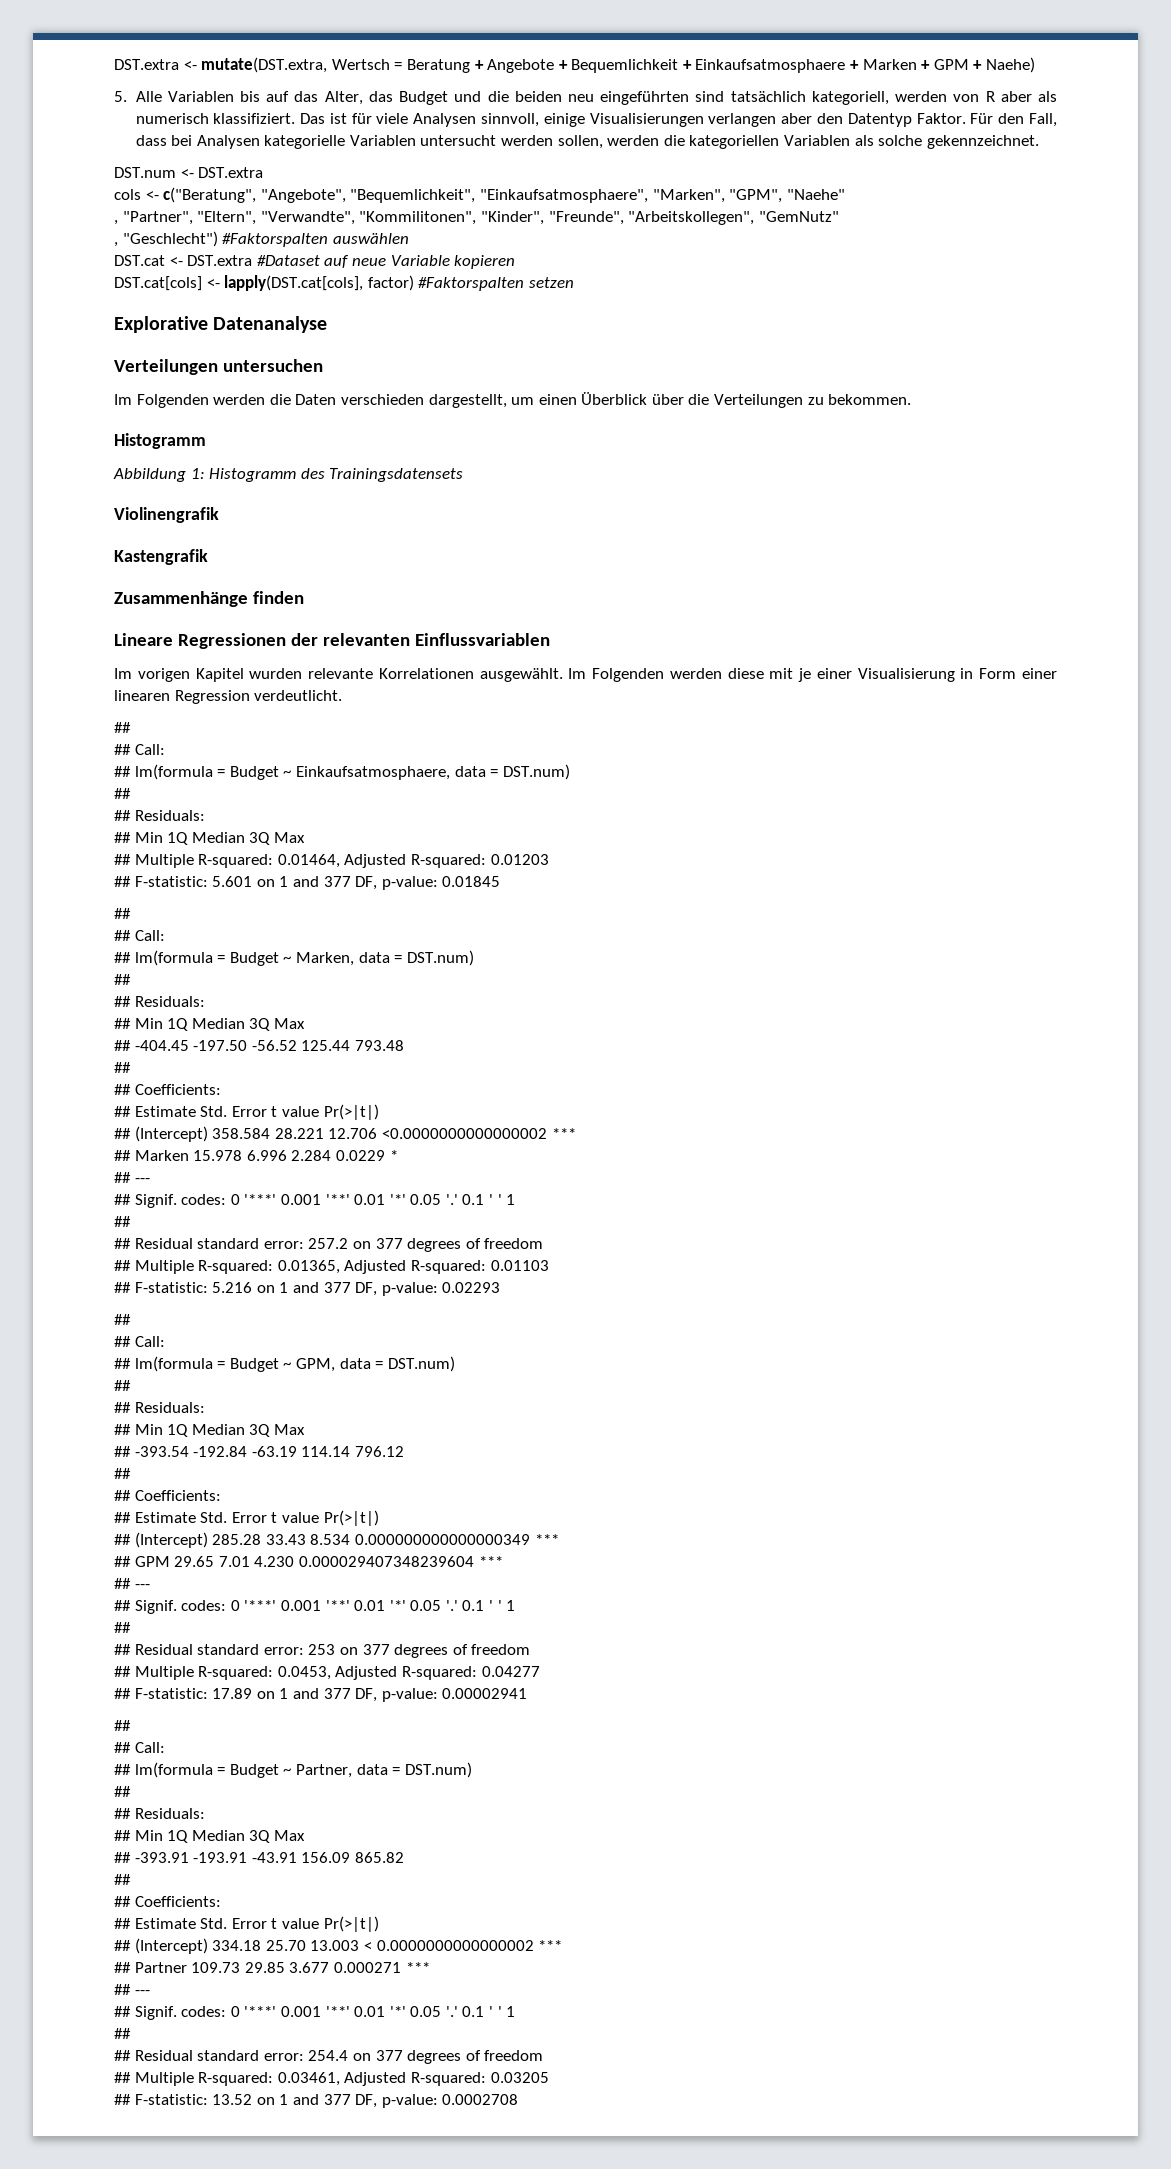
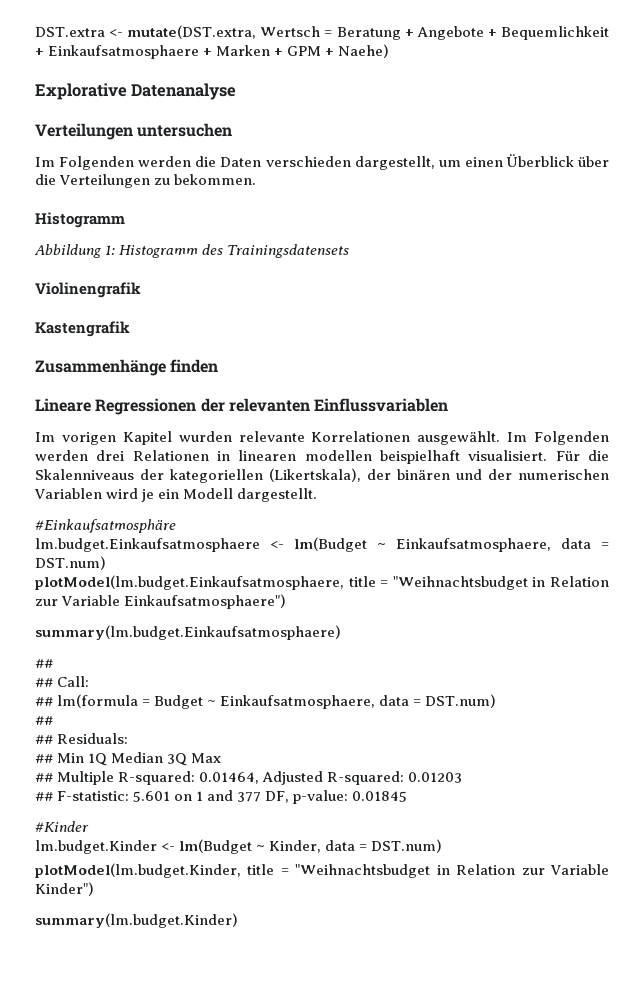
- 5. Alle Variablen bis auf das Alter, das Budget und die beiden neu eingeführten sind tatsächlich kategoriell, werden von R aber als numerisch klassifiziert. Das ist für viele Analysen sinnvoll, einige Visualisierungen verlangen aber den Datentyp Faktor. Für den Fall, dass bei Analysen kategorielle Variablen untersucht werden sollen, werden die kategoriellen Variablen als solche gekennzeichnet.
- DST.num <- DST.extra
- cols <- c("Beratung", "Angebote", "Bequemlichkeit", "Einkaufsatmosphaere", "Marken", "GPM", "Naehe"
- , "Partner", "Eltern", "Verwandte", "Kommilitonen", "Kinder", "Freunde", "Arbeitskollegen", "GemNutz"
- , "Geschlecht") #Faktorspalten auswählen
- DST.cat <- DST.extra #Dataset auf neue Variable kopieren
- DST.cat[cols] <- lapply(DST.cat[cols], factor) #Faktorspalten setzen
- Im Folgenden werden diese mit je einer Visualisierung in Form einer linearen Regression verdeutlicht.
+ Im Folgenden werden drei Relationen in linearen modellen beispielhaft visualisiert. Für die Skalenniveaus der kategoriellen (Likertskala), der binären und der numerischen Variablen wird je ein Modell dargestellt.
+ #Einkaufsatmosphäre
+ lm.budget.Einkaufsatmosphaere <- lm(Budget ~ Einkaufsatmosphaere, data = DST.num)
+ plotModel(lm.budget.Einkaufsatmosphaere, title = "Weihnachtsbudget in Relation zur Variable Einkaufsatmosphaere")
+ summary(lm.budget.Einkaufsatmosphaere)
  ## F-statistic: 5.601 on 1 and 377 DF, p-value: 0.01845
- ##
- ## Call:
- ## lm(formula = Budget ~ Marken, data = DST.num)
- ##
- ## Residuals:
- ## Min 1Q Median 3Q Max
- ## -404.45 -197.50 -56.52 125.44 793.48
- ##
- ## Coefficients:
- ## Estimate Std. Error t value Pr(>|t|)
- ## (Intercept) 358.584 28.221 12.706 <0.0000000000000002 ***
- ## Marken 15.978 6.996 2.284 0.0229 *
- ## ---
- ## Signif. codes: 0 '***' 0.001 '**' 0.01 '*' 0.05 '.' 0.1 ' ' 1
- ##
- ## Residual standard error: 257.2 on 377 degrees of freedom
- ## Multiple R-squared: 0.01365, Adjusted R-squared: 0.01103
- ## F-statistic: 5.216 on 1 and 377 DF, p-value: 0.02293
- ##
- ## Call:
- ## lm(formula = Budget ~ GPM, data = DST.num)
- ##
- ## Residuals:
- ## Min 1Q Median 3Q Max
- ## -393.54 -192.84 -63.19 114.14 796.12
- ##
- ## Coefficients:
- ## Estimate Std. Error t value Pr(>|t|)
- ## (Intercept) 285.28 33.43 8.534 0.000000000000000349 ***
- ## GPM 29.65 7.01 4.230 0.000029407348239604 ***
- ## ---
- ## Signif. codes: 0 '***' 0.001 '**' 0.01 '*' 0.05 '.' 0.1 ' ' 1
- ##
- ## Residual standard error: 253 on 377 degrees of freedom
- ## Multiple R-squared: 0.0453, Adjusted R-squared: 0.04277
- ## F-statistic: 17.89 on 1 and 377 DF, p-value: 0.00002941
- ##
- ## Call:
- ## lm(formula = Budget ~ Partner, data = DST.num)
- ##
- ## Residuals:
- ## Min 1Q Median 3Q Max
- ## -393.91 -193.91 -43.91 156.09 865.82
- ##
- ## Coefficients:
- ## Estimate Std. Error t value Pr(>|t|)
- ## (Intercept) 334.18 25.70 13.003 < 0.0000000000000002 ***
- ## Partner 109.73 29.85 3.677 0.000271 ***
- ## ---
- ## Signif. codes: 0 '***' 0.001 '**' 0.01 '*' 0.05 '.' 0.1 ' ' 1
- ##
- ## Residual standard error: 254.4 on 377 degrees of freedom
- ## Multiple R-squared: 0.03461, Adjusted R-squared: 0.03205
- ## F-statistic: 13.52 on 1 and 377 DF, p-value: 0.0002708
+ #Kinder
+ lm.budget.Kinder <- lm(Budget ~ Kinder, data = DST.num)
+ plotModel(lm.budget.Kinder, title = "Weihnachtsbudget in Relation zur Variable Kinder")
+ summary(lm.budget.Kinder)

